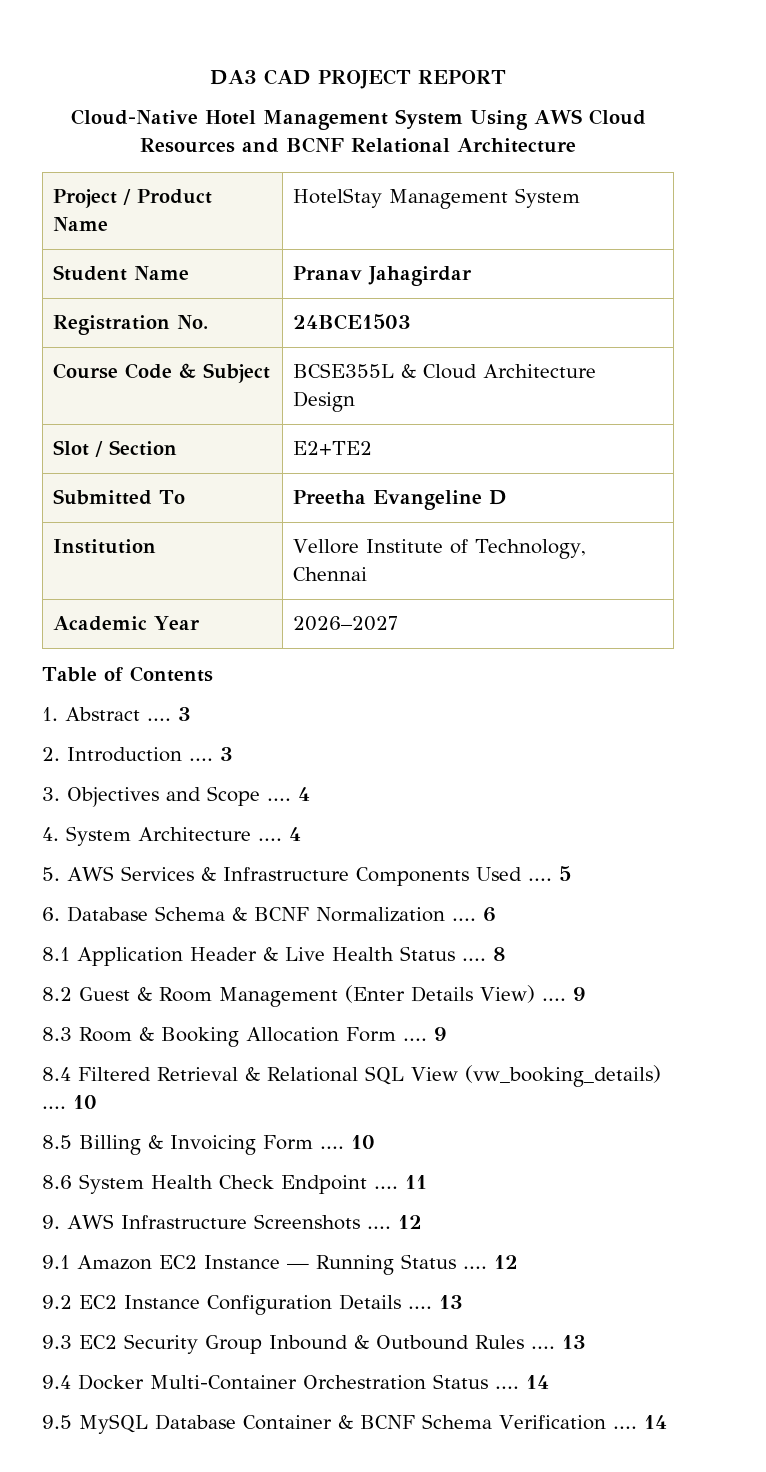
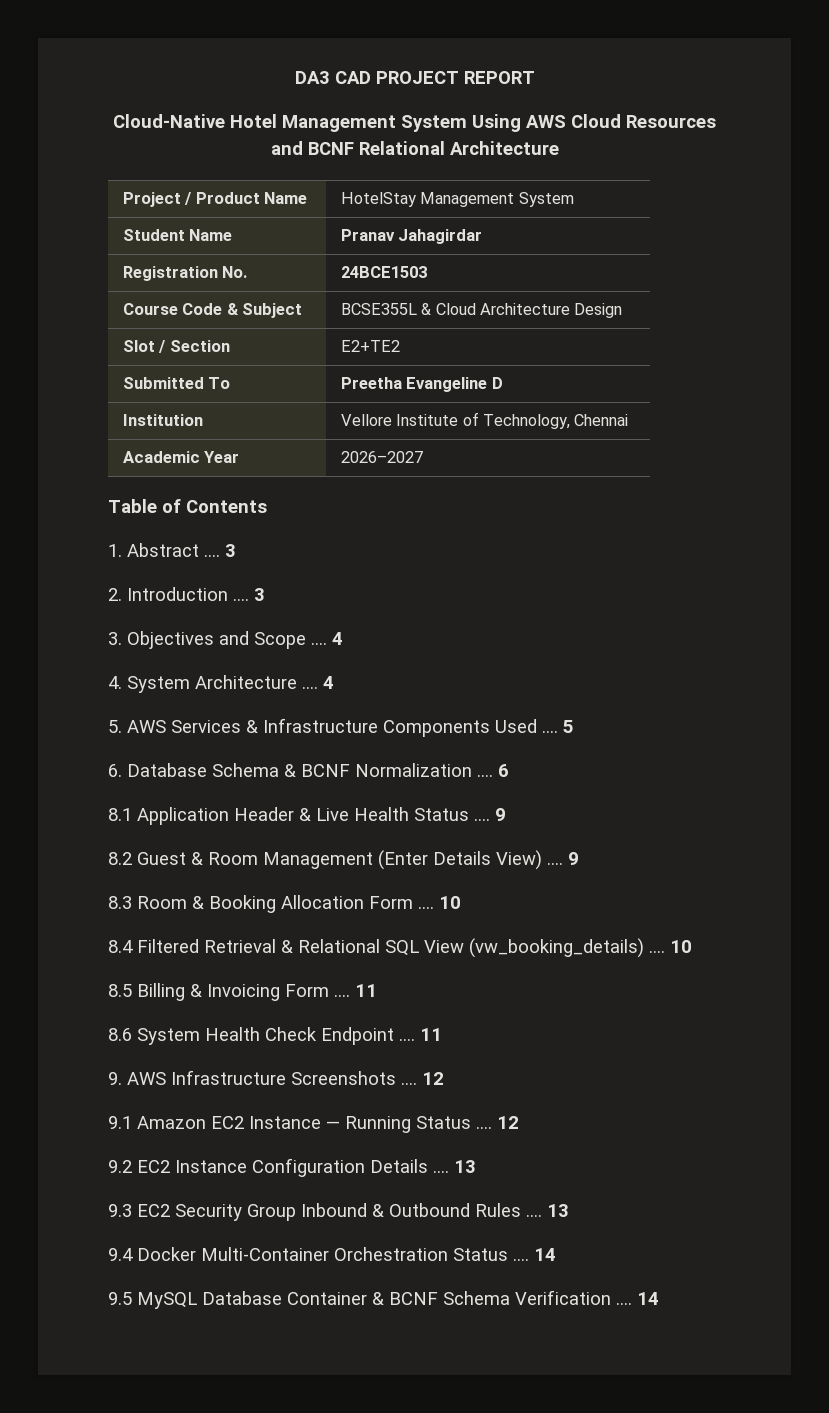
- 8.1 Application Header & Live Health Status .... 8
+ 8.1 Application Header & Live Health Status .... 9
- 8.3 Room & Booking Allocation Form .... 9
+ 8.3 Room & Booking Allocation Form .... 10
- 8.5 Billing & Invoicing Form .... 10
+ 8.5 Billing & Invoicing Form .... 11

